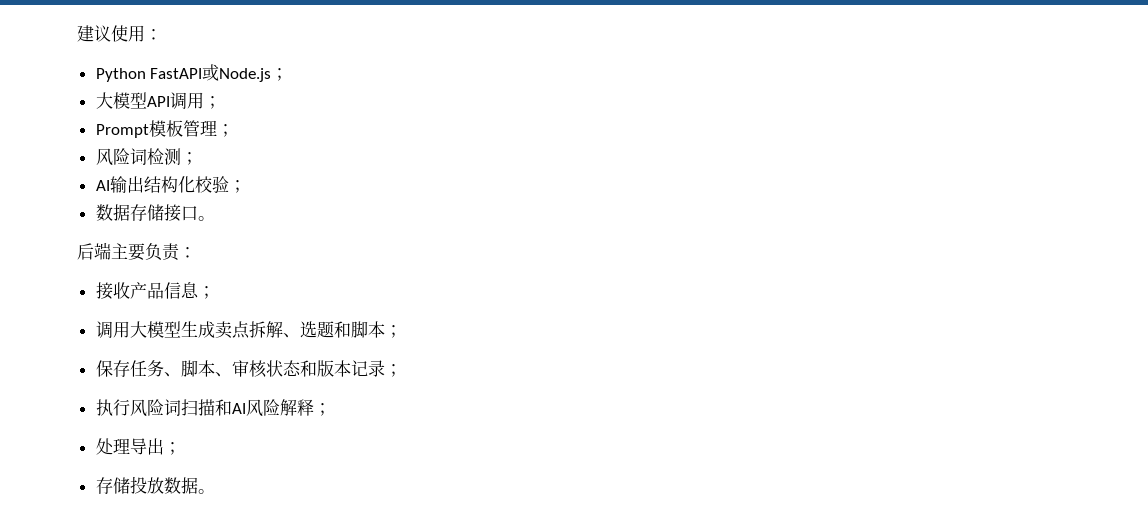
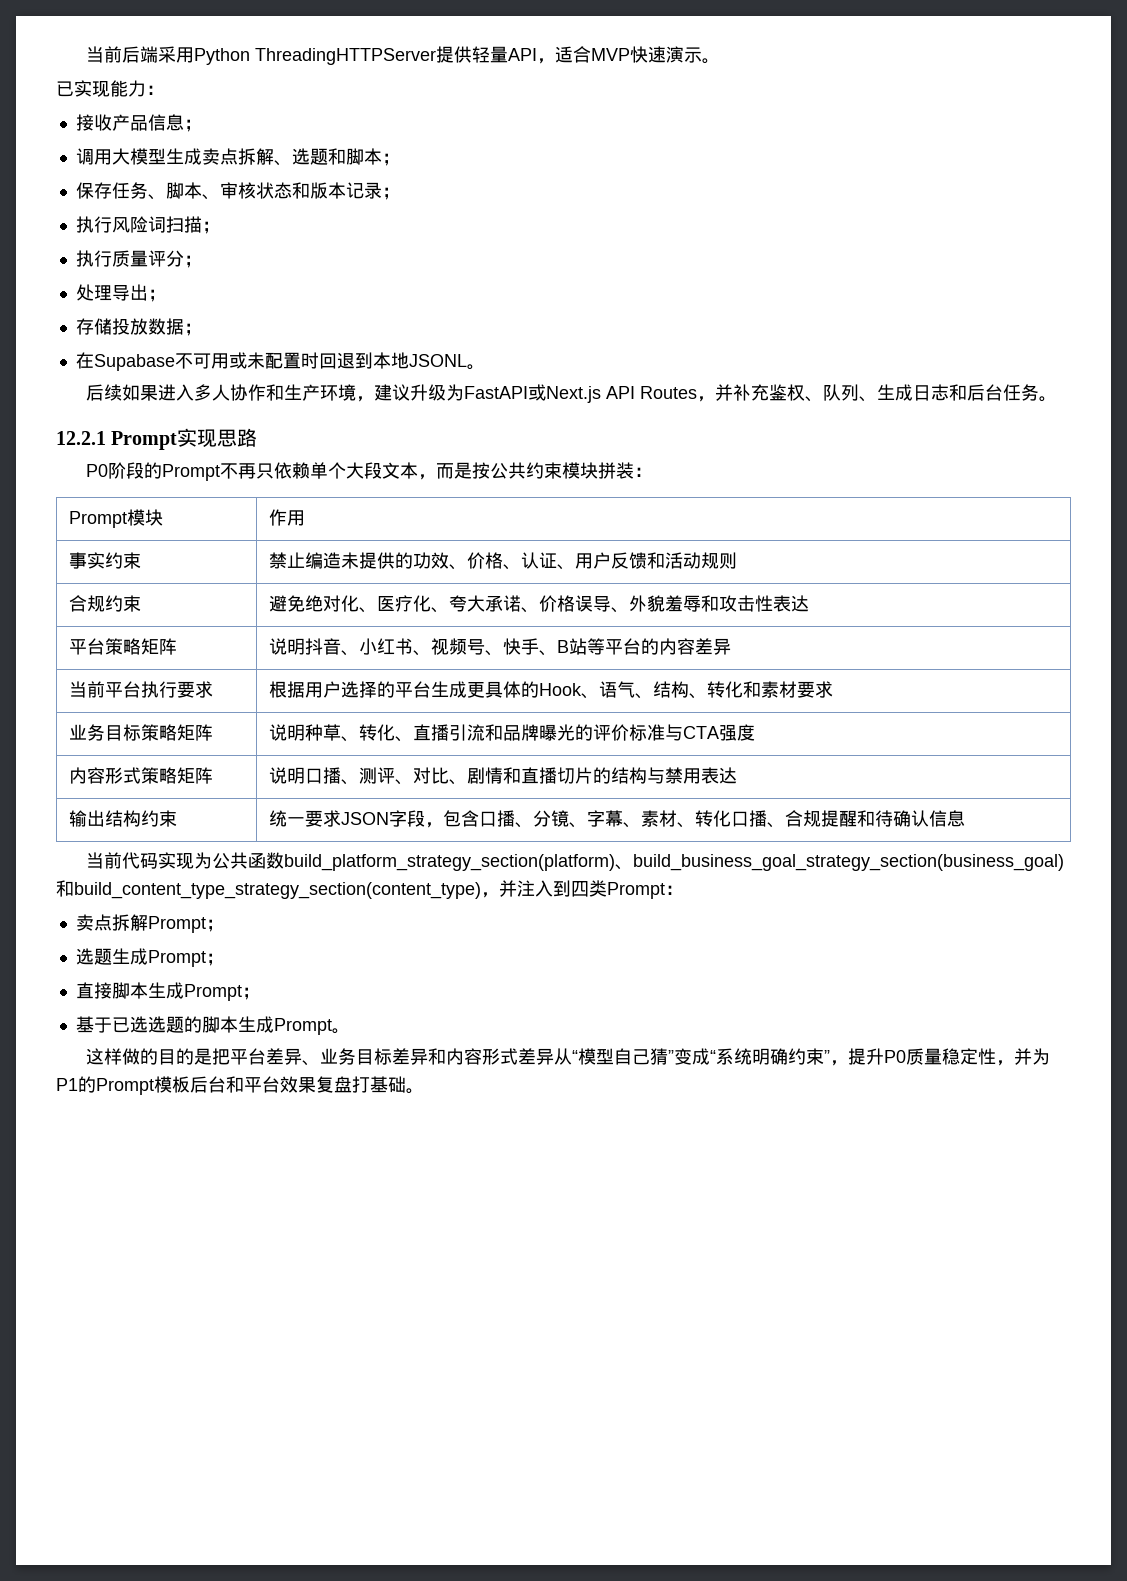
- 建议使用：
- Python FastAPI或Node.js；
- 大模型API调用；
- Prompt模板管理；
- 风险词检测；
- AI输出结构化校验；
- 数据存储接口。
- 后端主要负责：
+ 当前后端采用Python ThreadingHTTPServer提供轻量API，适合MVP快速演示。
+ 已实现能力：
- 执行风险词扫描和AI风险解释；
+ 执行风险词扫描；
+ 执行质量评分；
- 存储投放数据。
+ 存储投放数据；
+ 在Supabase不可用或未配置时回退到本地JSONL。
+ 后续如果进入多人协作和生产环境，建议升级为FastAPI或Next.js API Routes，并补充鉴权、队列、生成日志和后台任务。
+ 12.2.1 Prompt实现思路
+ P0阶段的Prompt不再只依赖单个大段文本，而是按公共约束模块拼装：
+ Prompt模块 | 作用
+ 事实约束 | 禁止编造未提供的功效、价格、认证、用户反馈和活动规则
+ 合规约束 | 避免绝对化、医疗化、夸大承诺、价格误导、外貌羞辱和攻击性表达
+ 平台策略矩阵 | 说明抖音、小红书、视频号、快手、B站等平台的内容差异
+ 当前平台执行要求 | 根据用户选择的平台生成更具体的Hook、语气、结构、转化和素材要求
+ 业务目标策略矩阵 | 说明种草、转化、直播引流和品牌曝光的评价标准与CTA强度
+ 内容形式策略矩阵 | 说明口播、测评、对比、剧情和直播切片的结构与禁用表达
+ 输出结构约束 | 统一要求JSON字段，包含口播、分镜、字幕、素材、转化口播、合规提醒和待确认信息
+ 当前代码实现为公共函数build_platform_strategy_section(platform)、build_business_goal_strategy_section(business_goal)和build_content_type_strategy_section(content_type)，并注入到四类Prompt：
+ 卖点拆解Prompt；
+ 选题生成Prompt；
+ 直接脚本生成Prompt；
+ 基于已选选题的脚本生成Prompt。
+ 这样做的目的是把平台差异、业务目标差异和内容形式差异从“模型自己猜”变成“系统明确约束”，提升P0质量稳定性，并为P1的Prompt模板后台和平台效果复盘打基础。

